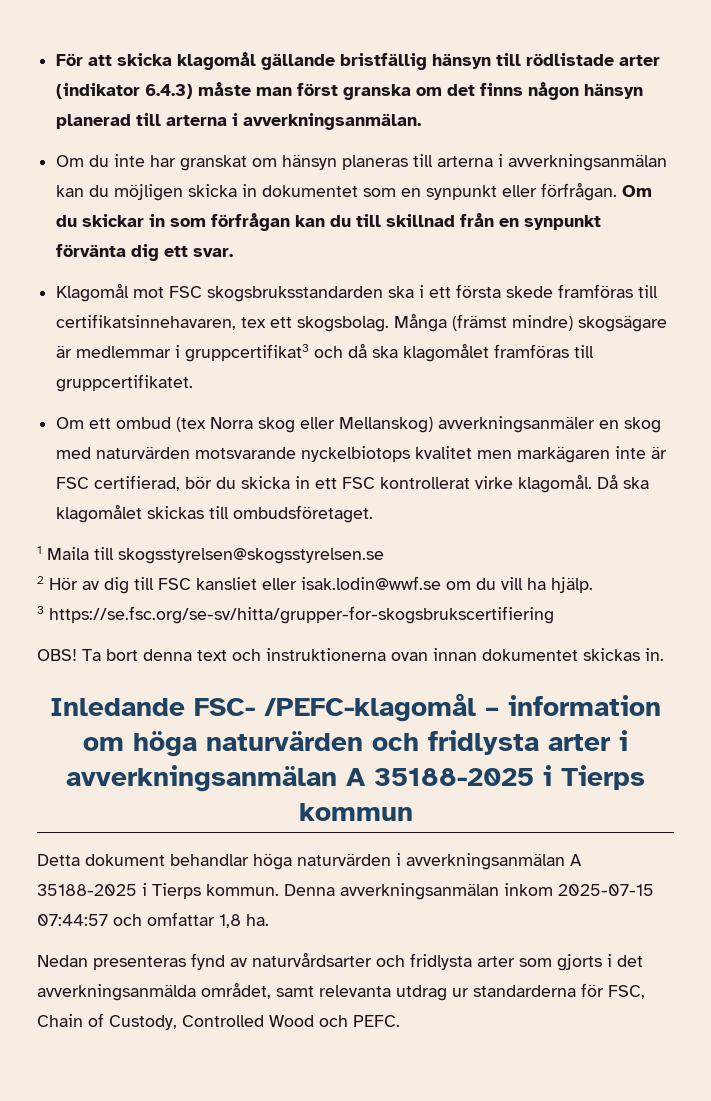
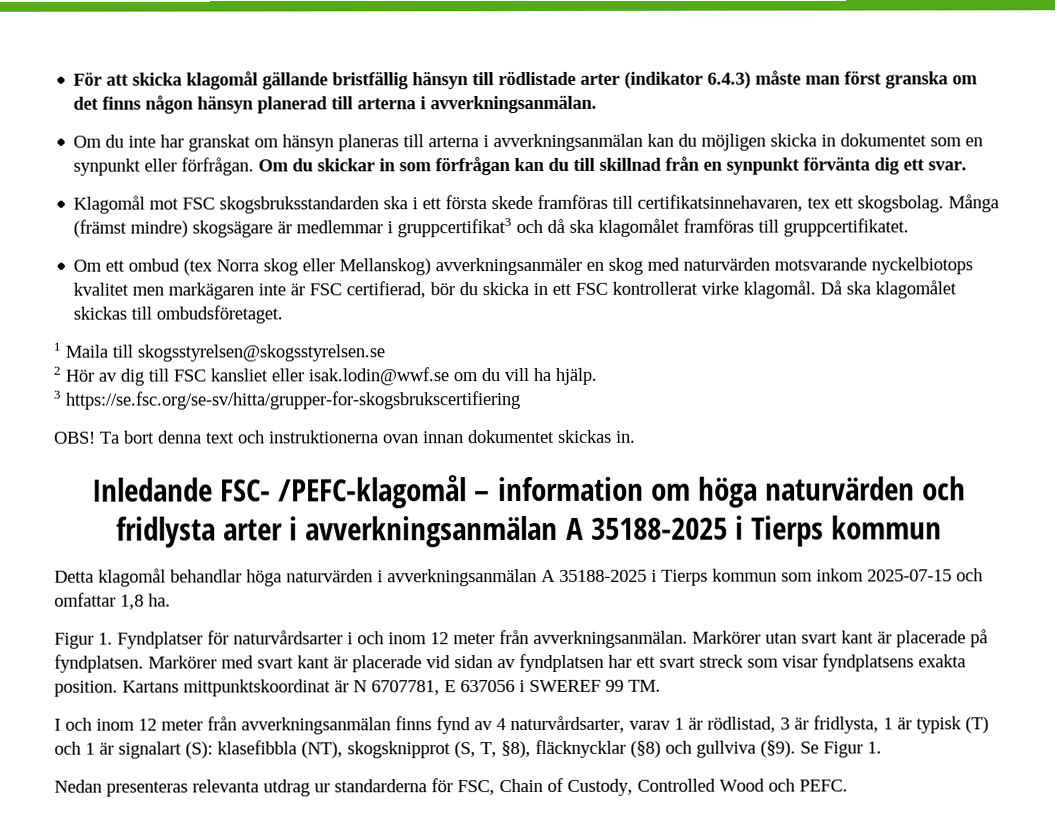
- Detta dokument behandlar höga naturvärden i avverkningsanmälan A 35188-2025 i Tierps kommun. Denna avverkningsanmälan inkom 2025-07-15 07:44:57 och omfattar 1,8 ha.
+ Detta klagomål behandlar höga naturvärden i avverkningsanmälan A 35188-2025 i Tierps kommun som inkom 2025-07-15 och omfattar 1,8 ha.
- Nedan presenteras fynd av naturvårdsarter och fridlysta arter som gjorts i det avverkningsanmälda området, samt relevanta utdrag ur standarderna för FSC, Chain of Custody, Controlled Wood och PEFC.
+ Figur 1. Fyndplatser för naturvårdsarter i och inom 12 meter från avverkningsanmälan. Markörer utan svart kant är placerade på fyndplatsen. Markörer med svart kant är placerade vid sidan av fyndplatsen har ett svart streck som visar fyndplatsens exakta position. Kartans mittpunktskoordinat är N 6707781, E 637056 i SWEREF 99 TM.
+ I och inom 12 meter från avverkningsanmälan finns fynd av 4 naturvårdsarter, varav 1 är rödlistad, 3 är fridlysta, 1 är typisk (T) och 1 är signalart (S): klasefibbla (NT), skogsknipprot (S, T, §8), fläcknycklar (§8) och gullviva (§9). Se Figur 1.
+ Nedan presenteras relevanta utdrag ur standarderna för FSC, Chain of Custody, Controlled Wood och PEFC.

